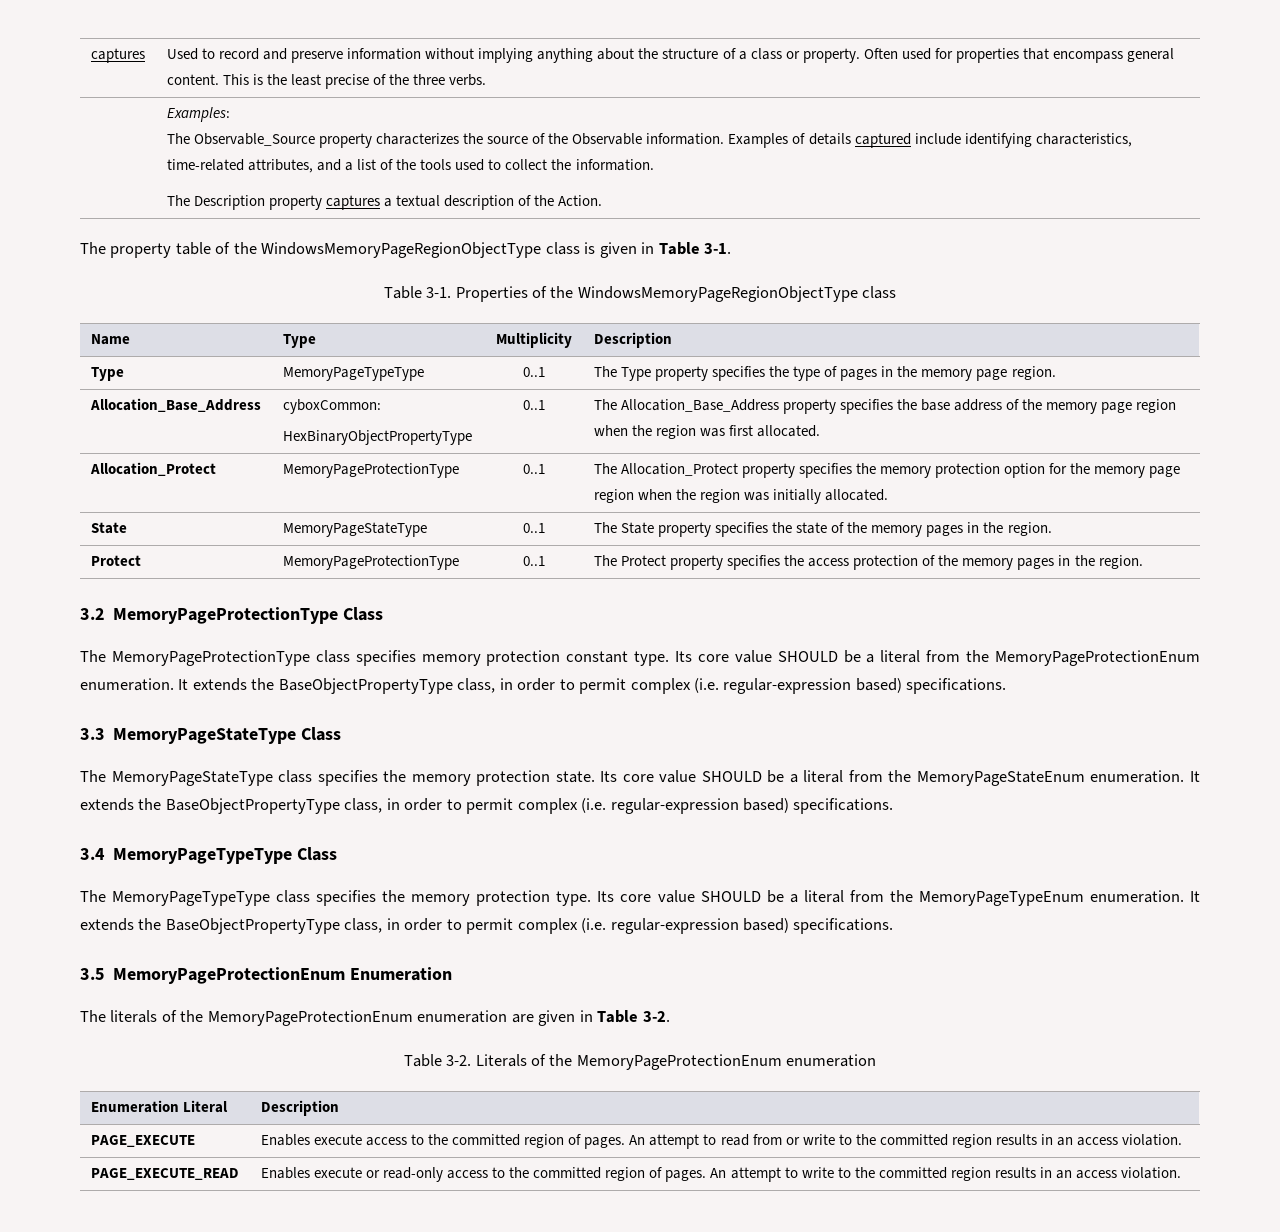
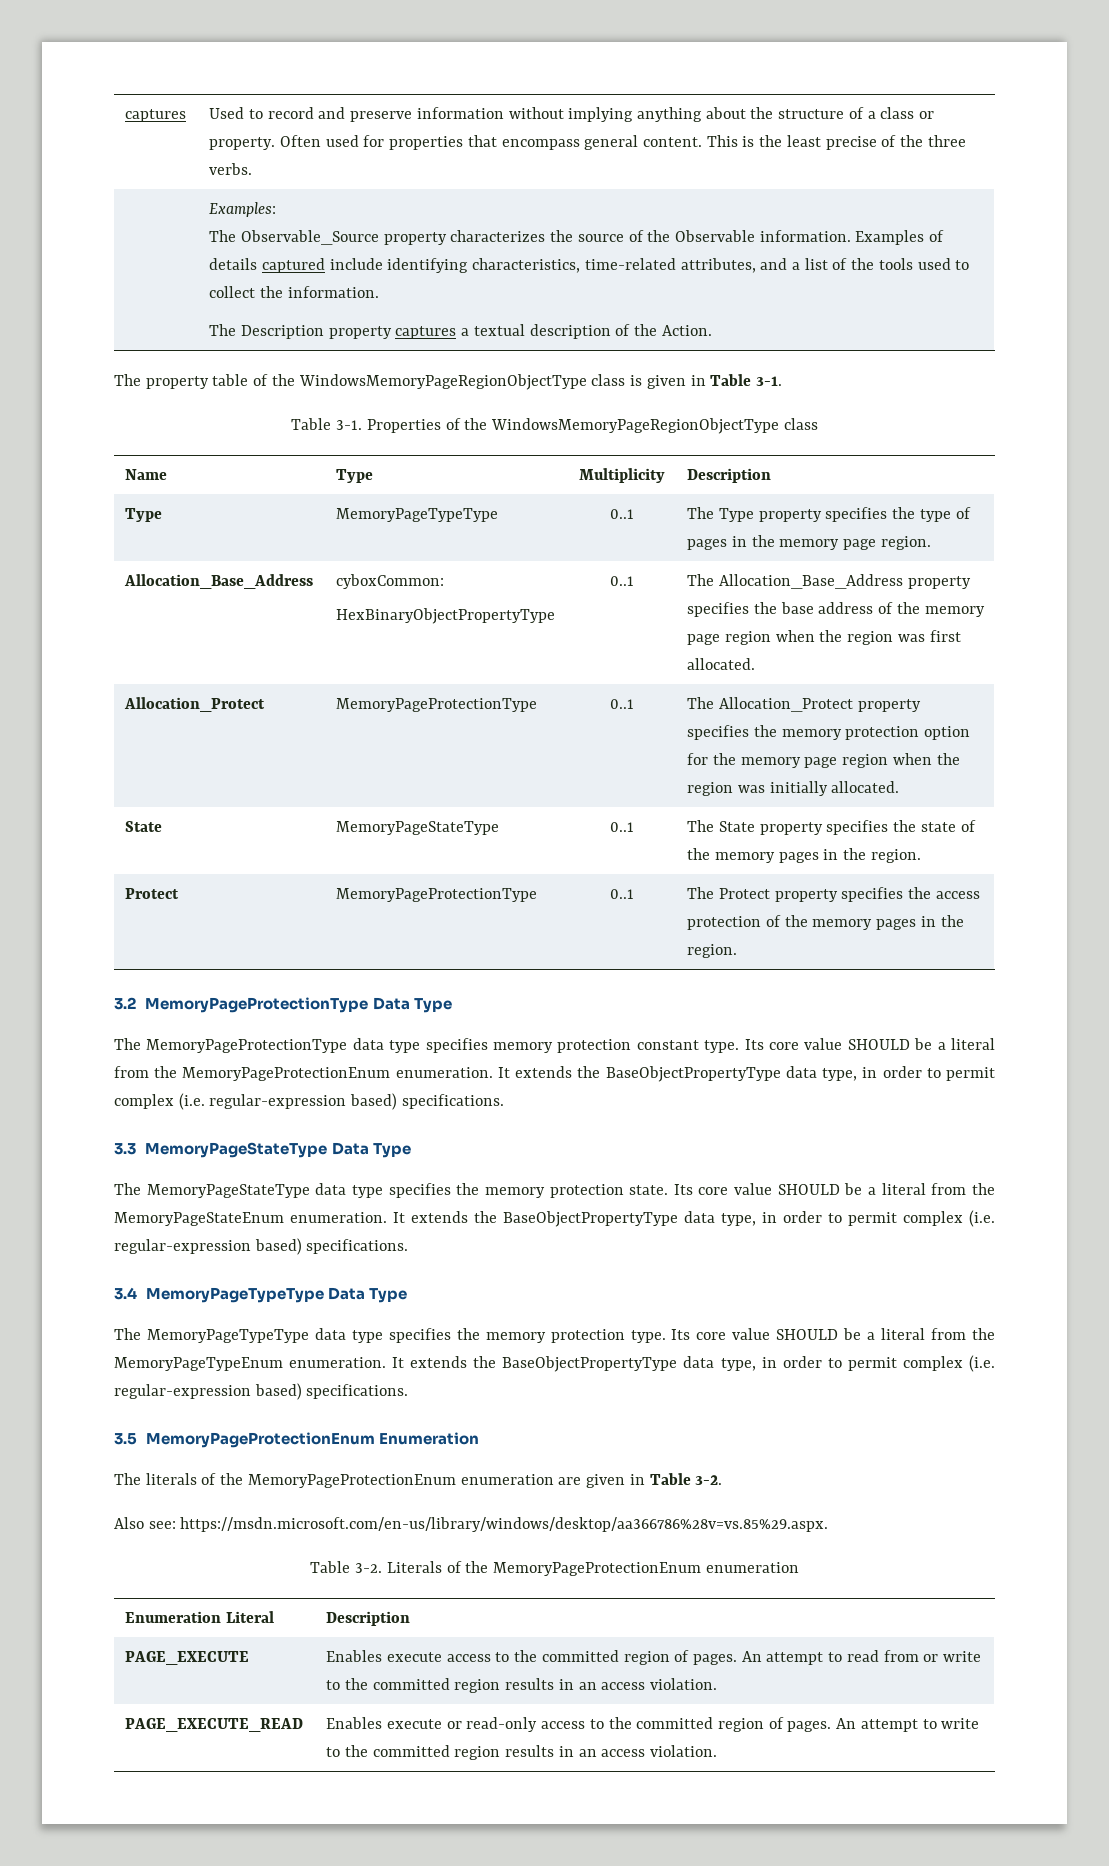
- 3.2 MemoryPageProtectionType Class
+ 3.2 MemoryPageProtectionType Data Type
- The MemoryPageProtectionType class specifies memory protection constant type.
+ The MemoryPageProtectionType data type specifies memory protection constant type.
- Its core value SHOULD be a literal from the MemoryPageProtectionEnum enumeration. It extends the BaseObjectPropertyType class, in order to permit complex (i.e. regular-expression based) specifications.
+ Its core value SHOULD be a literal from the MemoryPageProtectionEnum enumeration. It extends the BaseObjectPropertyType data type, in order to permit complex (i.e. regular-expression based) specifications.
- 3.3 MemoryPageStateType Class
+ 3.3 MemoryPageStateType Data Type
- The MemoryPageStateType class specifies the memory protection state.
+ The MemoryPageStateType data type specifies the memory protection state.
- Its core value SHOULD be a literal from the MemoryPageStateEnum enumeration. It extends the BaseObjectPropertyType class, in order to permit complex (i.e. regular-expression based) specifications.
+ Its core value SHOULD be a literal from the MemoryPageStateEnum enumeration. It extends the BaseObjectPropertyType data type, in order to permit complex (i.e. regular-expression based) specifications.
- 3.4 MemoryPageTypeType Class
+ 3.4 MemoryPageTypeType Data Type
- The MemoryPageTypeType class specifies the memory protection type.
+ The MemoryPageTypeType data type specifies the memory protection type.
- Its core value SHOULD be a literal from the MemoryPageTypeEnum enumeration. It extends the BaseObjectPropertyType class, in order to permit complex (i.e. regular-expression based) specifications.
+ Its core value SHOULD be a literal from the MemoryPageTypeEnum enumeration. It extends the BaseObjectPropertyType data type, in order to permit complex (i.e. regular-expression based) specifications.
+ Also see: https://msdn.microsoft.com/en-us/library/windows/desktop/aa366786%28v=vs.85%29.aspx.

